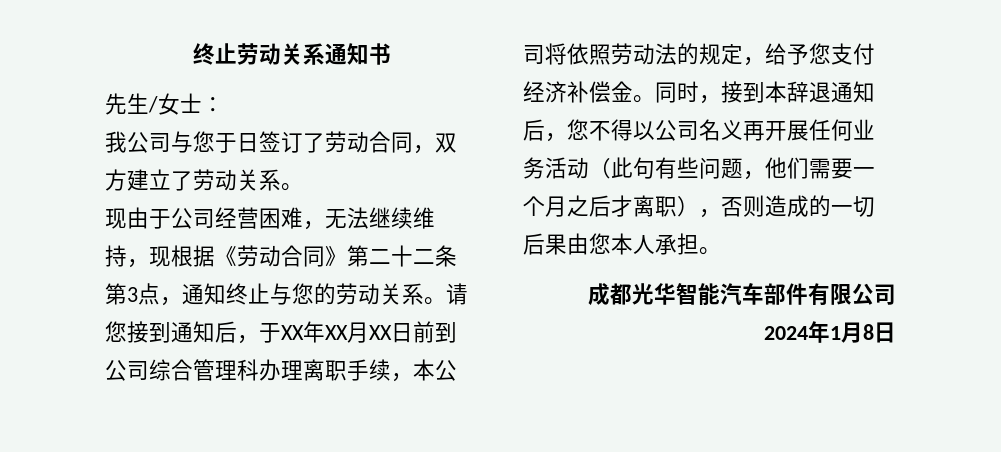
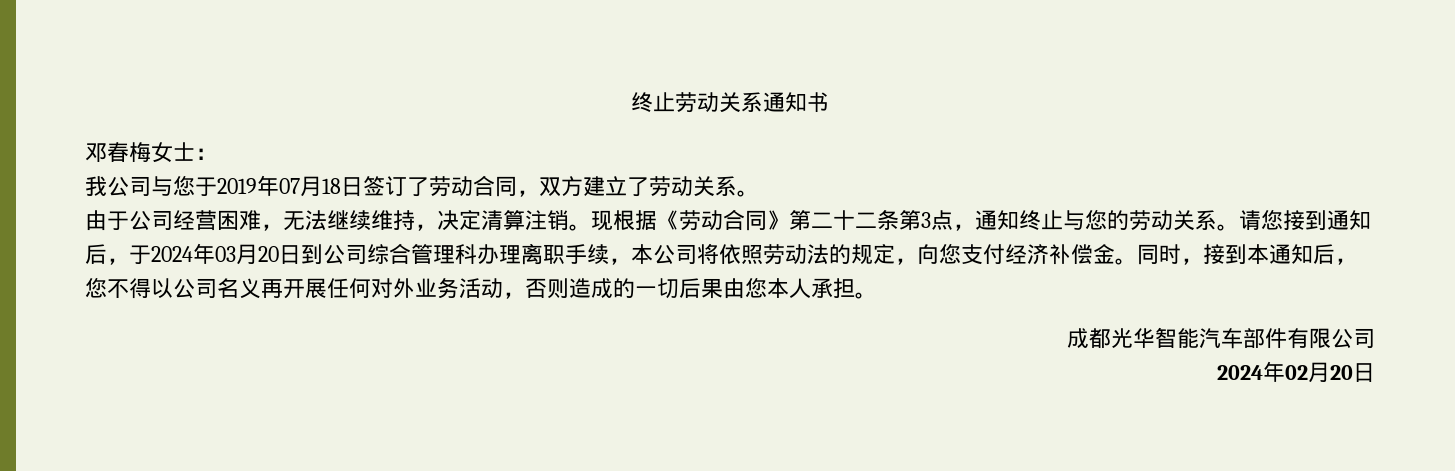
- 先生/女士：
+ 邓春梅女士：
- 我公司与您于日签订了劳动合同，双方建立了劳动关系。
+ 我公司与您于2019年07月18日签订了劳动合同，双方建立了劳动关系。
- 现由于公司经营困难，无法继续维持，现根据《劳动合同》第二十二条第3点，通知终止与您的劳动关系。
+ 由于公司经营困难，无法继续维持，决定清算注销。现根据《劳动合同》第二十二条第3点，通知终止与您的劳动关系。
- 请您接到通知后，于XX年XX月XX日前到公司综合管理科办理离职手续，本公司将依照劳动法的规定，给予您支付经济补偿金。
+ 请您接到通知后，于2024年03月20日到公司综合管理科办理离职手续，本公司将依照劳动法的规定，向您支付经济补偿金。
- 同时，接到本辞退通知后，您不得以公司名义再开展任何业务活动（此句有些问题，他们需要一个月之后才离职），否则造成的一切后果由您本人承担。
+ 同时，接到本通知后，您不得以公司名义再开展任何对外业务活动，否则造成的一切后果由您本人承担。
- 2024年1月8日
+ 2024年02月20日

